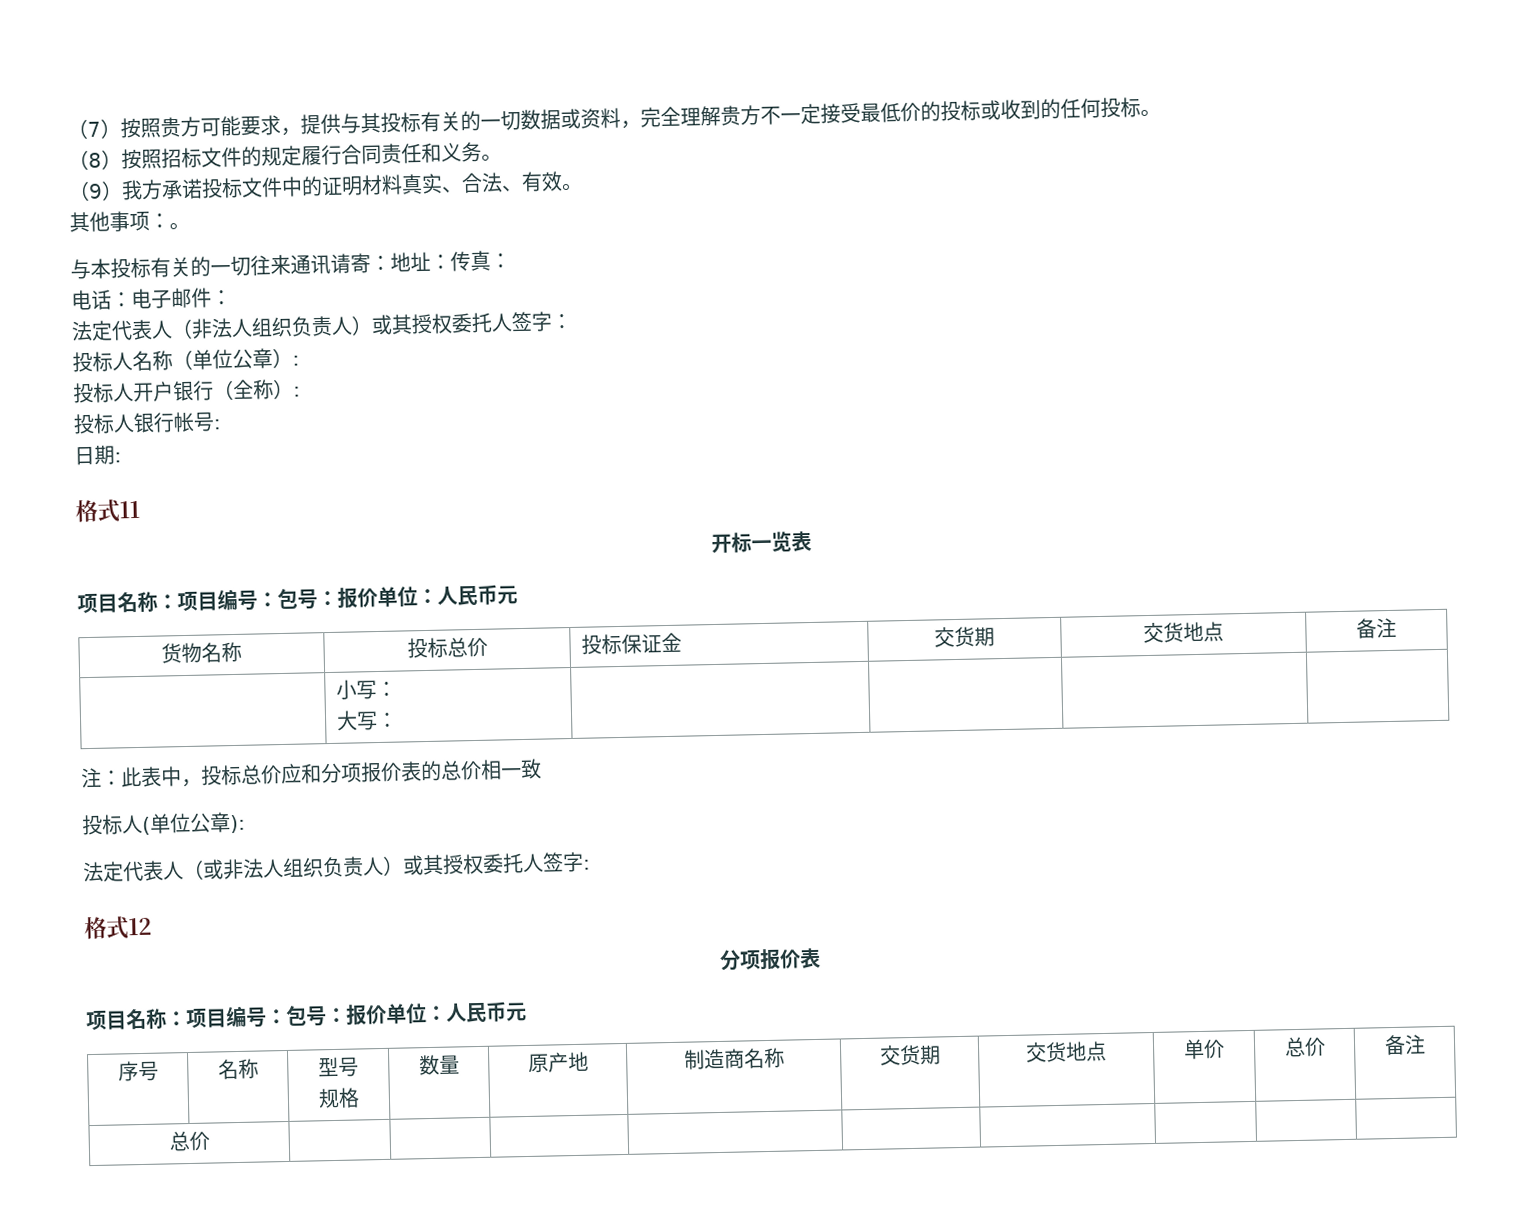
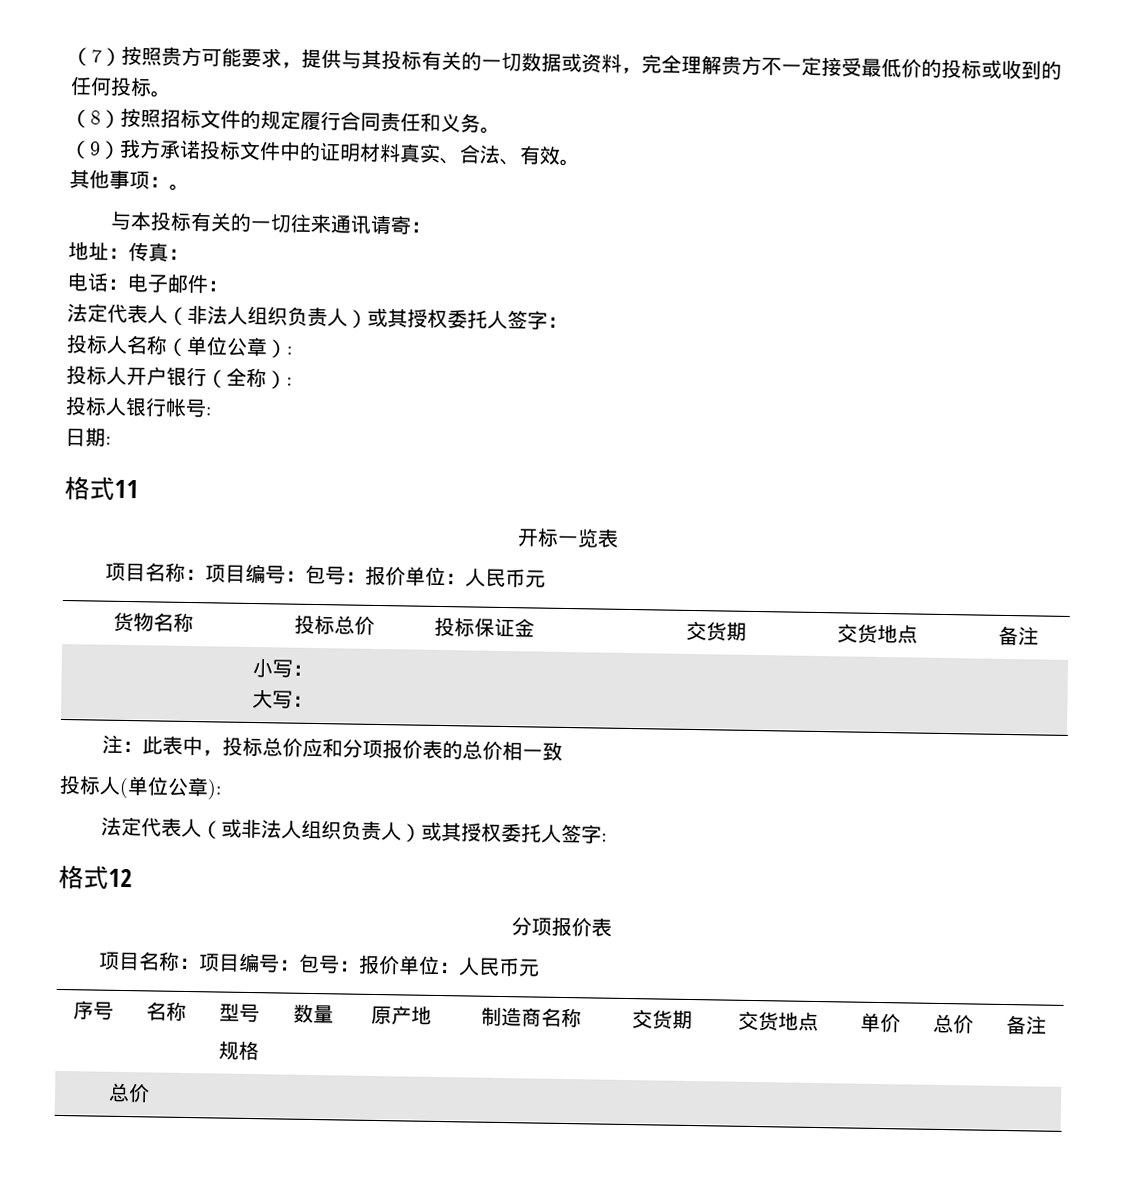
- 与本投标有关的一切往来通讯请寄：地址：传真：
+ 与本投标有关的一切往来通讯请寄：
+ 地址：传真：

